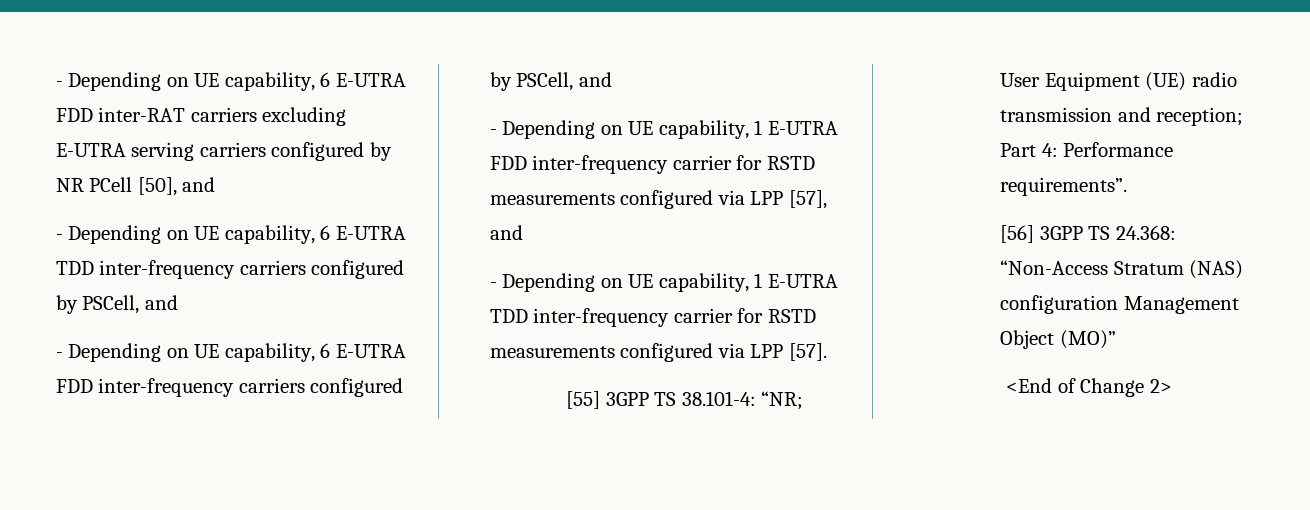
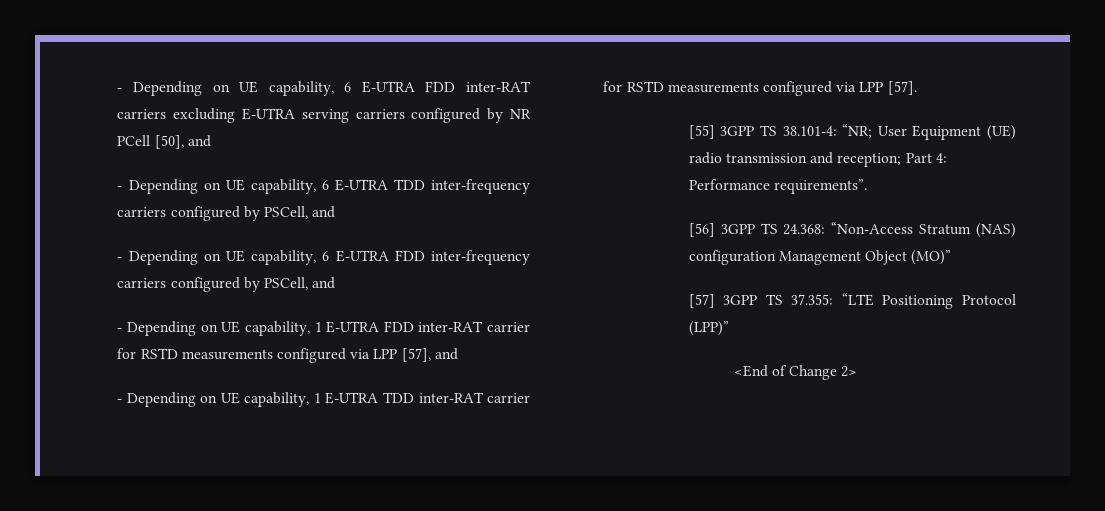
- - Depending on UE capability, 1 E-UTRA FDD inter-frequency carrier for RSTD measurements configured via LPP [57], and
+ - Depending on UE capability, 1 E-UTRA FDD inter-RAT carrier for RSTD measurements configured via LPP [57], and
- - Depending on UE capability, 1 E-UTRA TDD inter-frequency carrier for RSTD measurements configured via LPP [57].
+ - Depending on UE capability, 1 E-UTRA TDD inter-RAT carrier for RSTD measurements configured via LPP [57].
+ [57] 3GPP TS 37.355: “LTE Positioning Protocol (LPP)”

